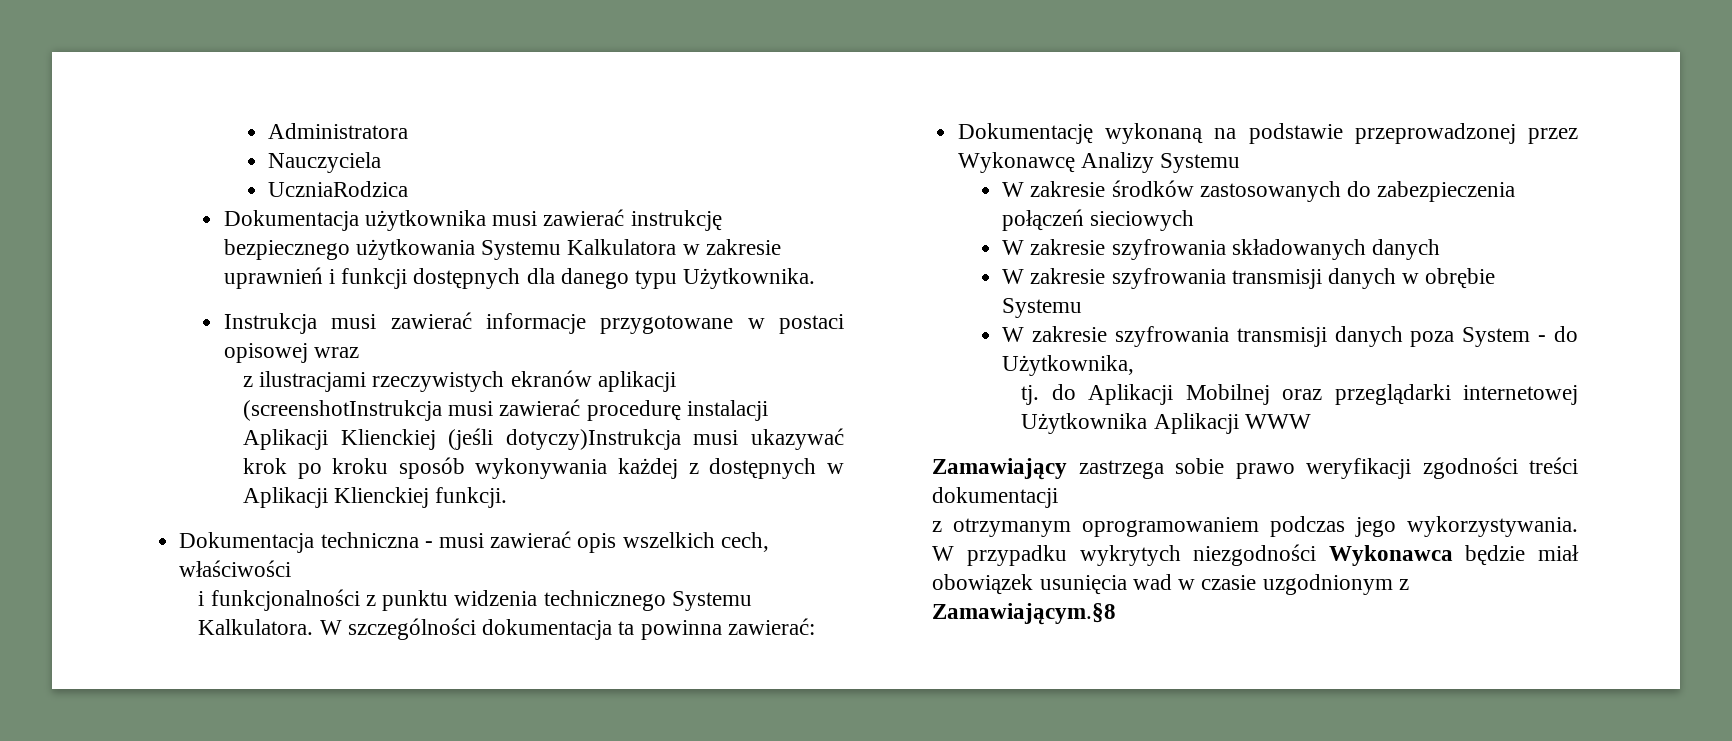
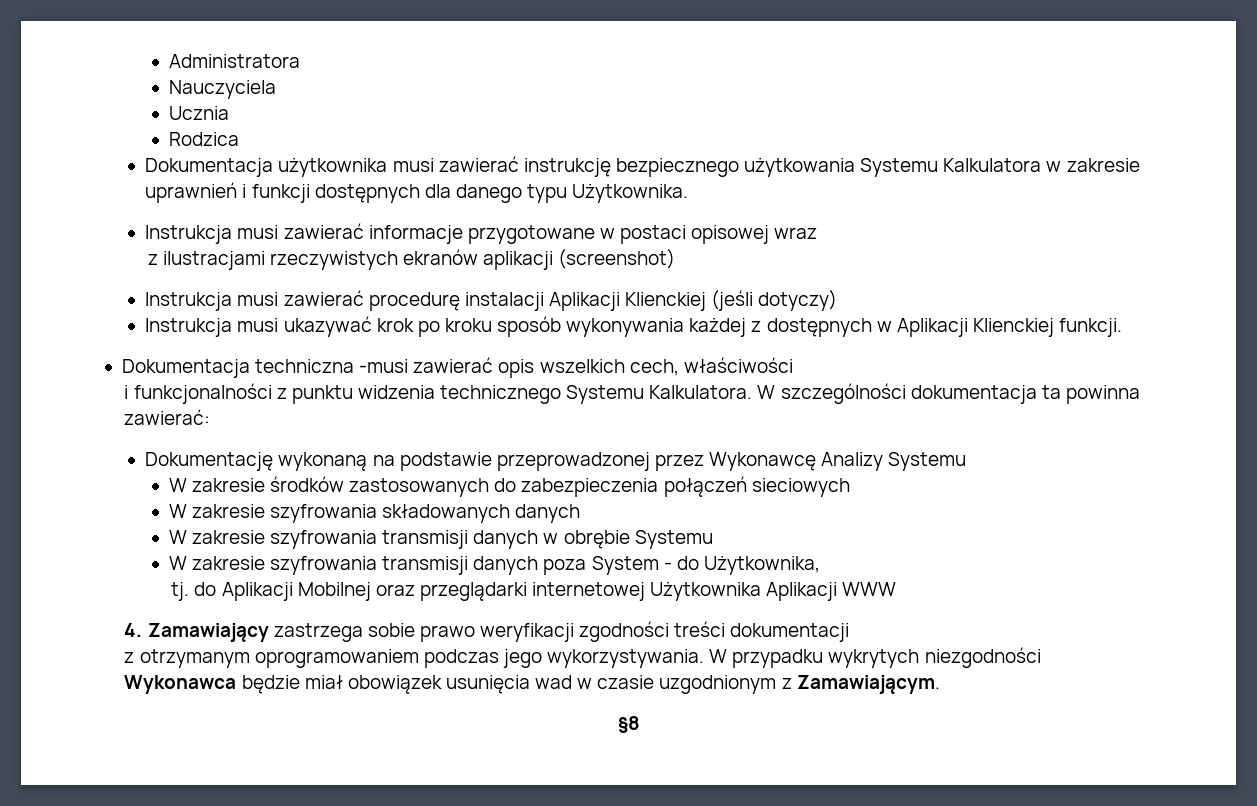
- UczniaRodzica
+ Ucznia
+ Rodzica
- z ilustracjami rzeczywistych ekranów aplikacji (screenshotInstrukcja musi zawierać procedurę instalacji Aplikacji Klienckiej (jeśli dotyczy)Instrukcja musi ukazywać krok po kroku sposób wykonywania każdej z dostępnych w Aplikacji Klienckiej funkcji.
+ z ilustracjami rzeczywistych ekranów aplikacji (screenshot)
+ Instrukcja musi zawierać procedurę instalacji Aplikacji Klienckiej (jeśli dotyczy)
+ Instrukcja musi ukazywać krok po kroku sposób wykonywania każdej z dostępnych w Aplikacji Klienckiej funkcji.
- Dokumentacja techniczna - musi zawierać opis wszelkich cech, właściwości
+ Dokumentacja techniczna -musi zawierać opis wszelkich cech, właściwości
- Zamawiający zastrzega sobie prawo weryfikacji zgodności treści dokumentacji
+ 4. Zamawiający zastrzega sobie prawo weryfikacji zgodności treści dokumentacji
- W przypadku wykrytych niezgodności Wykonawca będzie miał obowiązek usunięcia wad w czasie uzgodnionym z Zamawiającym.§8
+ W przypadku wykrytych niezgodności Wykonawca będzie miał obowiązek usunięcia wad w czasie uzgodnionym z Zamawiającym.
+ §8

